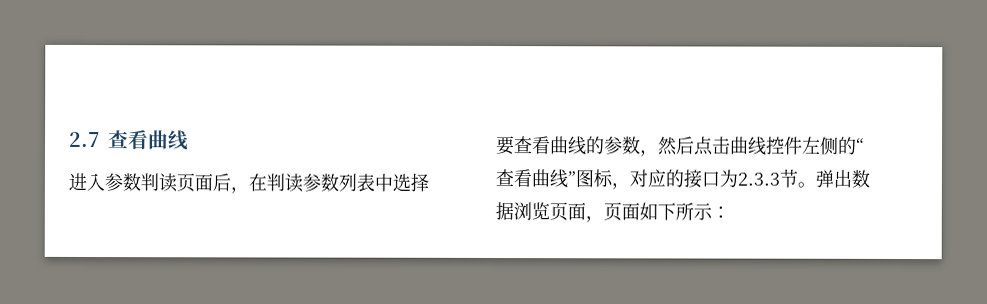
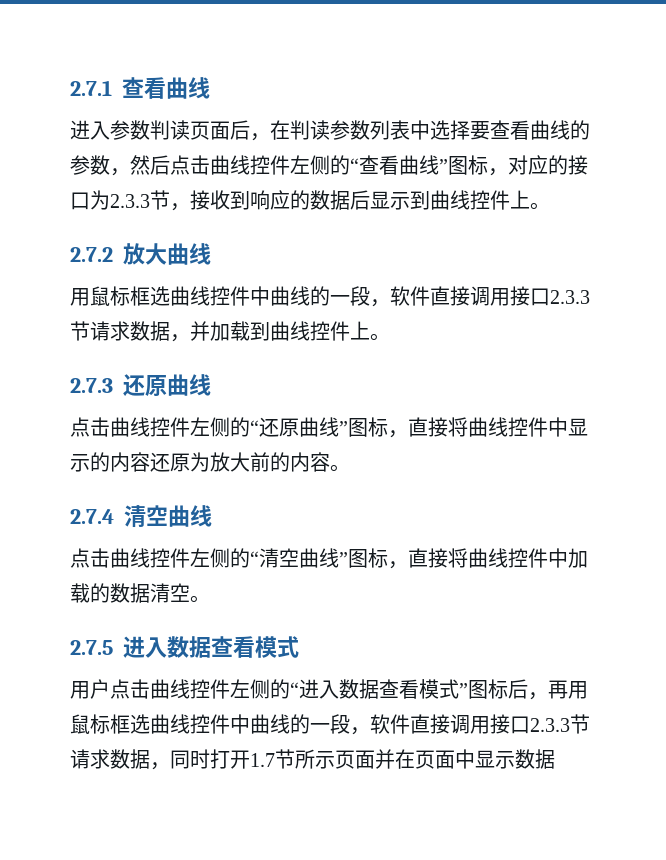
- 2.7查看曲线
+ 2.7.1查看曲线
- 进入参数判读页面后，在判读参数列表中选择要查看曲线的参数，然后点击曲线控件左侧的“查看曲线”图标，对应的接口为2.3.3节。弹出数据浏览页面，页面如下所示：
+ 进入参数判读页面后，在判读参数列表中选择要查看曲线的参数，然后点击曲线控件左侧的“查看曲线”图标，对应的接口为2.3.3节，接收到响应的数据后显示到曲线控件上。
+ 2.7.2放大曲线
+ 用鼠标框选曲线控件中曲线的一段，软件直接调用接口2.3.3节请求数据，并加载到曲线控件上。
+ 2.7.3还原曲线
+ 点击曲线控件左侧的“还原曲线”图标，直接将曲线控件中显示的内容还原为放大前的内容。
+ 2.7.4清空曲线
+ 点击曲线控件左侧的“清空曲线”图标，直接将曲线控件中加载的数据清空。
+ 2.7.5进入数据查看模式
+ 用户点击曲线控件左侧的“进入数据查看模式”图标后，再用鼠标框选曲线控件中曲线的一段，软件直接调用接口2.3.3节请求数据，同时打开1.7节所示页面并在页面中显示数据

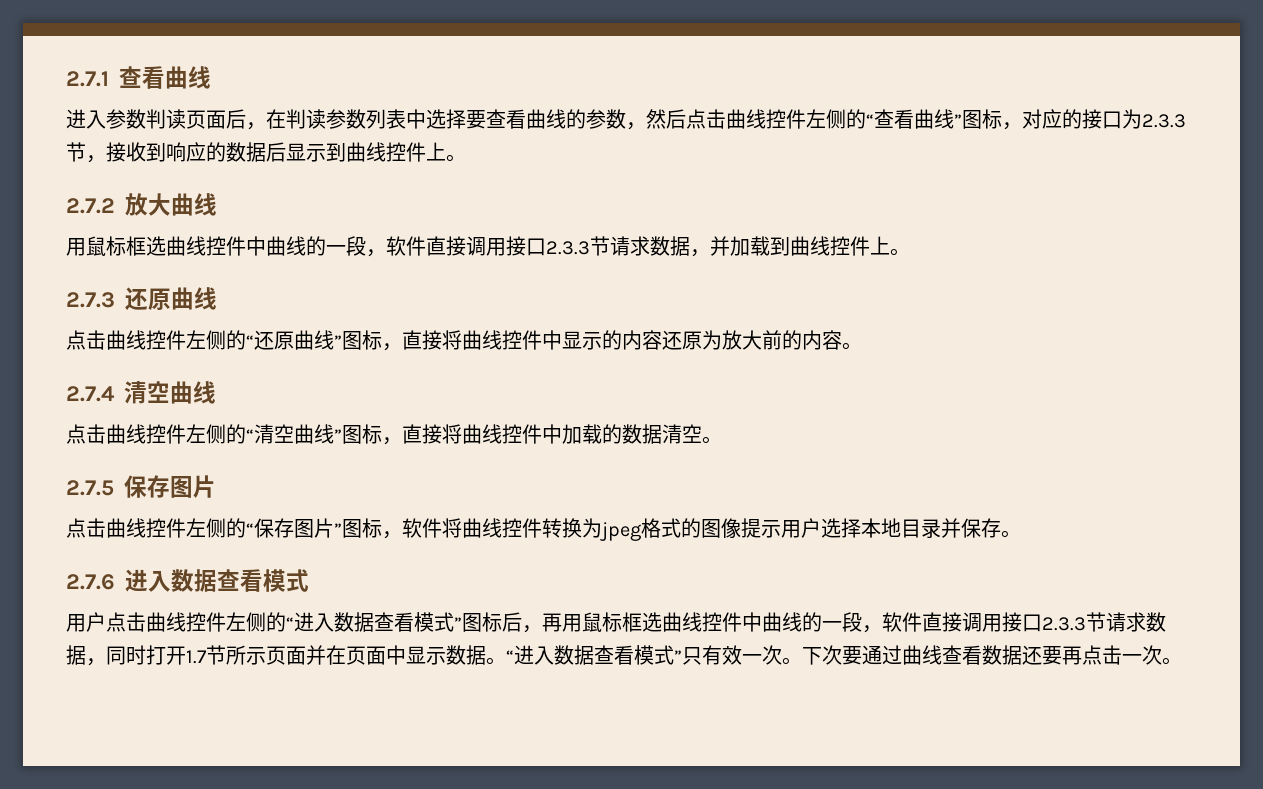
- 2.7.5进入数据查看模式
+ 2.7.5保存图片
+ 点击曲线控件左侧的“保存图片”图标，软件将曲线控件转换为jpeg格式的图像提示用户选择本地目录并保存。
+ 2.7.6进入数据查看模式
- 用户点击曲线控件左侧的“进入数据查看模式”图标后，再用鼠标框选曲线控件中曲线的一段，软件直接调用接口2.3.3节请求数据，同时打开1.7节所示页面并在页面中显示数据
+ 用户点击曲线控件左侧的“进入数据查看模式”图标后，再用鼠标框选曲线控件中曲线的一段，软件直接调用接口2.3.3节请求数据，同时打开1.7节所示页面并在页面中显示数据。“进入数据查看模式”只有效一次。下次要通过曲线查看数据还要再点击一次。

